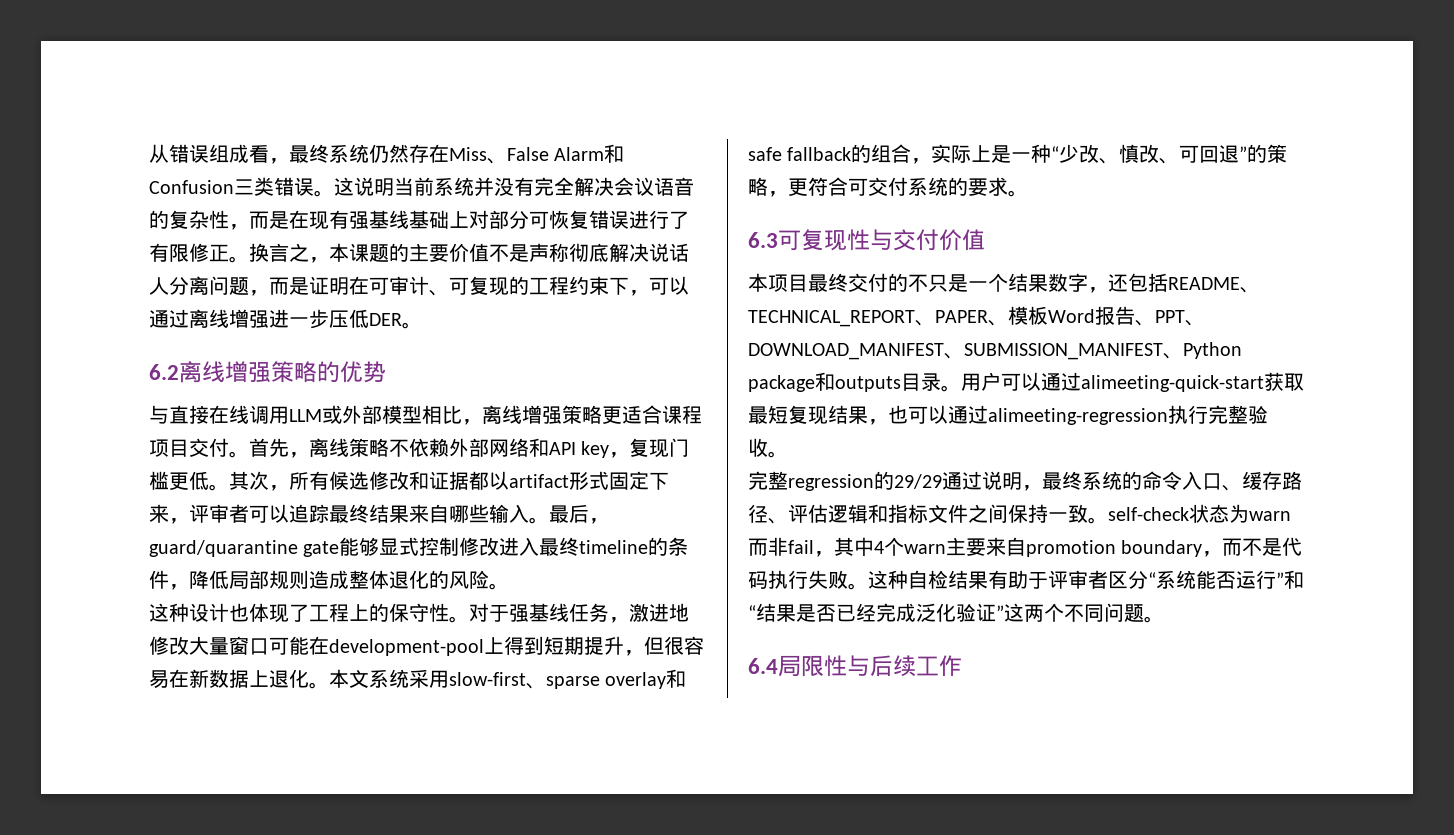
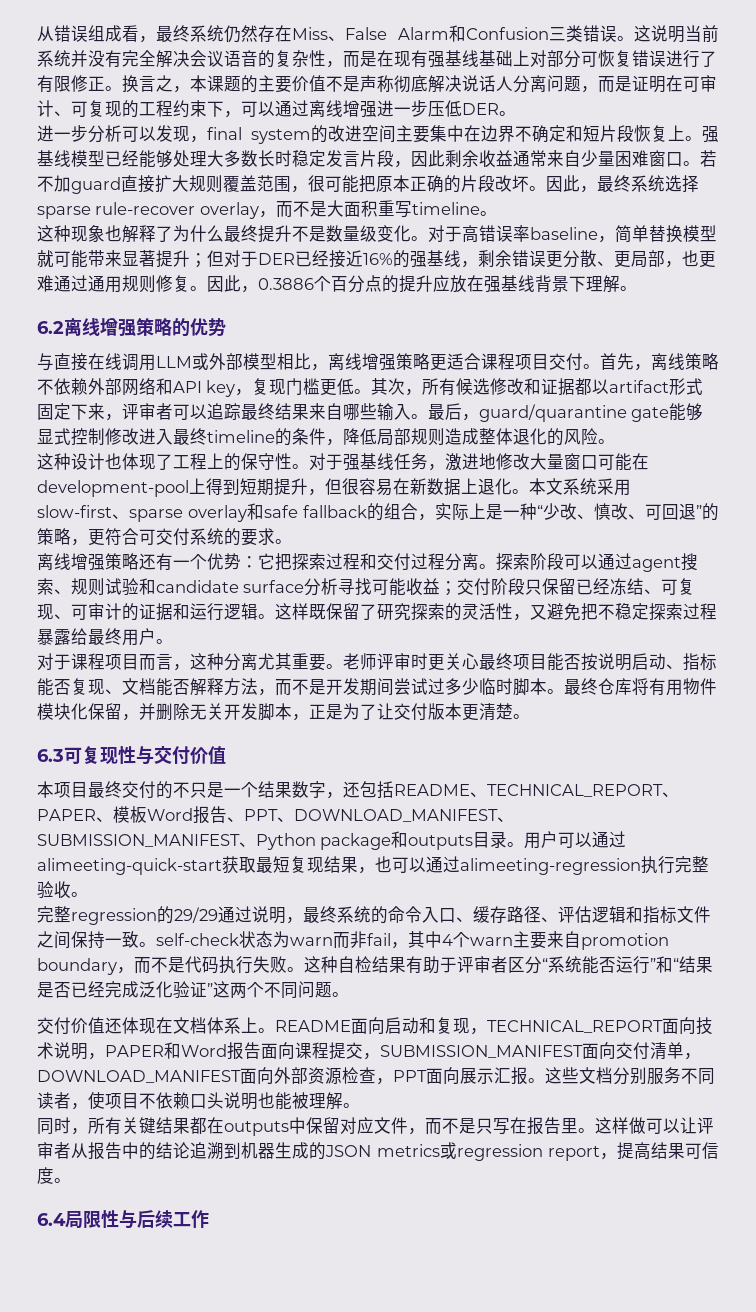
+ 进一步分析可以发现，final system的改进空间主要集中在边界不确定和短片段恢复上。强基线模型已经能够处理大多数长时稳定发言片段，因此剩余收益通常来自少量困难窗口。若不加guard直接扩大规则覆盖范围，很可能把原本正确的片段改坏。因此，最终系统选择sparse rule-recover overlay，而不是大面积重写timeline。
+ 这种现象也解释了为什么最终提升不是数量级变化。对于高错误率baseline，简单替换模型就可能带来显著提升；但对于DER已经接近16%的强基线，剩余错误更分散、更局部，也更难通过通用规则修复。因此，0.3886个百分点的提升应放在强基线背景下理解。
+ 离线增强策略还有一个优势：它把探索过程和交付过程分离。探索阶段可以通过agent搜索、规则试验和candidate surface分析寻找可能收益；交付阶段只保留已经冻结、可复现、可审计的证据和运行逻辑。这样既保留了研究探索的灵活性，又避免把不稳定探索过程暴露给最终用户。
+ 对于课程项目而言，这种分离尤其重要。老师评审时更关心最终项目能否按说明启动、指标能否复现、文档能否解释方法，而不是开发期间尝试过多少临时脚本。最终仓库将有用物件模块化保留，并删除无关开发脚本，正是为了让交付版本更清楚。
+ 交付价值还体现在文档体系上。README面向启动和复现，TECHNICAL_REPORT面向技术说明，PAPER和Word报告面向课程提交，SUBMISSION_MANIFEST面向交付清单，DOWNLOAD_MANIFEST面向外部资源检查，PPT面向展示汇报。这些文档分别服务不同读者，使项目不依赖口头说明也能被理解。
+ 同时，所有关键结果都在outputs中保留对应文件，而不是只写在报告里。这样做可以让评审者从报告中的结论追溯到机器生成的JSON metrics或regression report，提高结果可信度。

